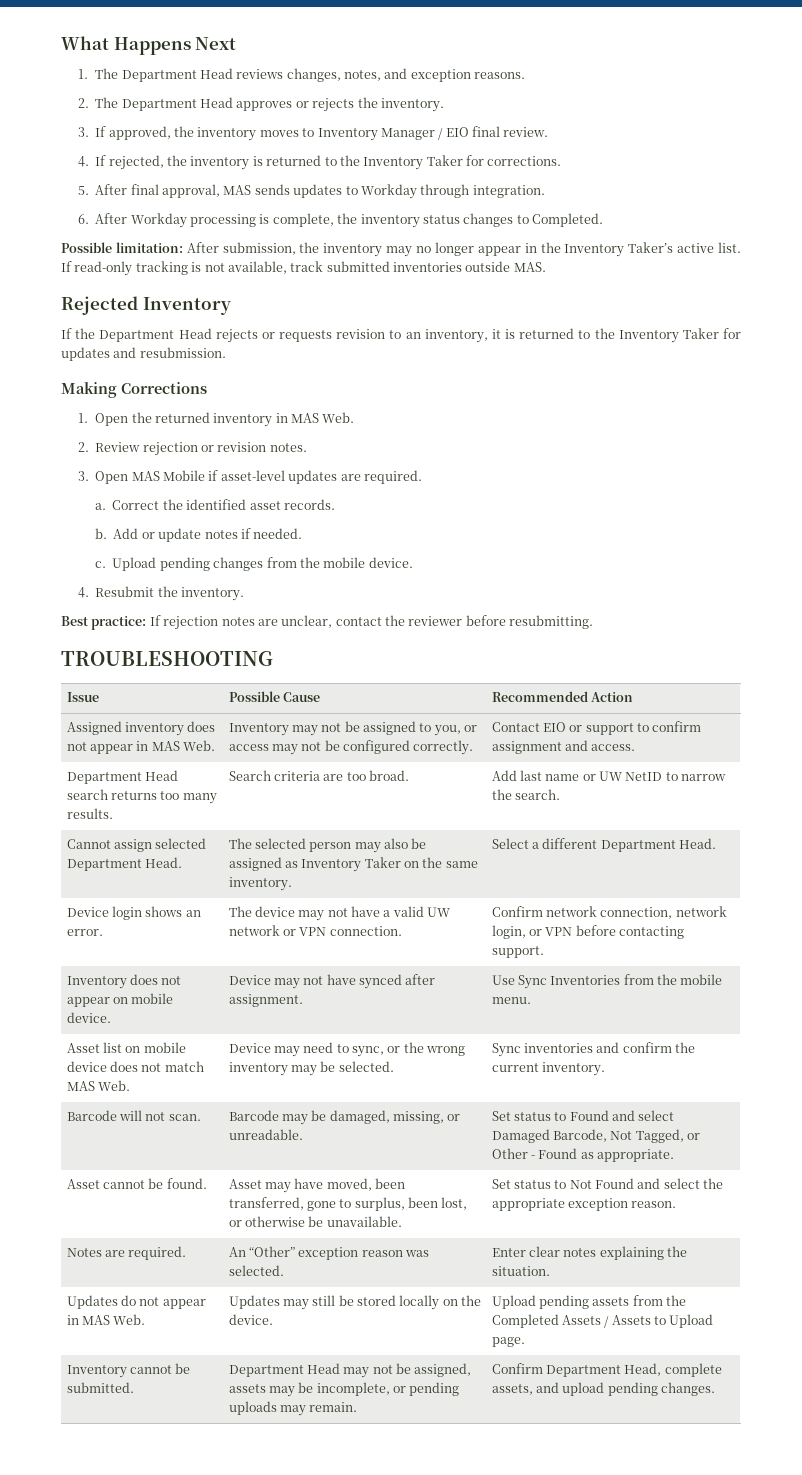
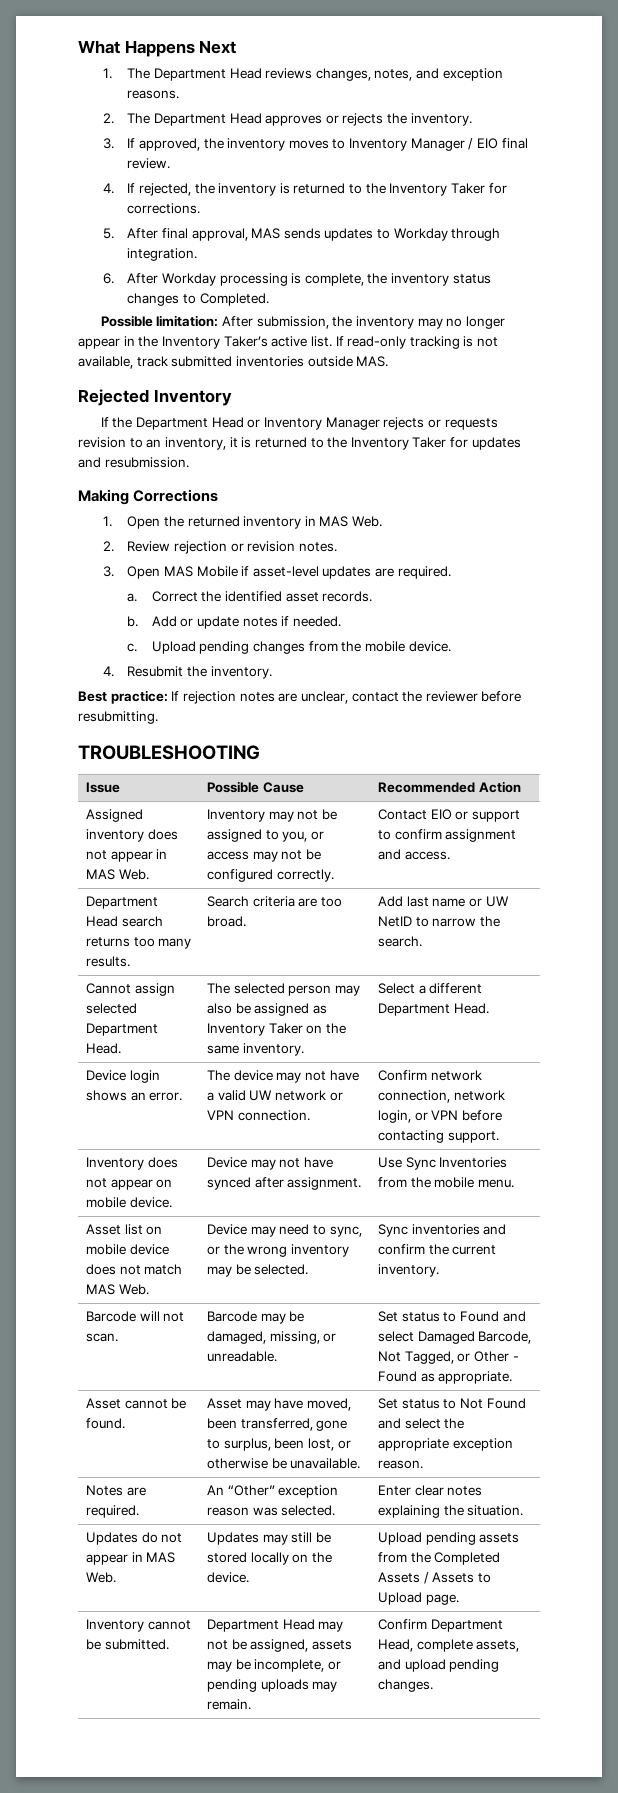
- If the Department Head rejects or requests revision to an inventory, it is returned to the Inventory Taker for updates and resubmission.
+ If the Department Head or Inventory Manager rejects or requests revision to an inventory, it is returned to the Inventory Taker for updates and resubmission.

